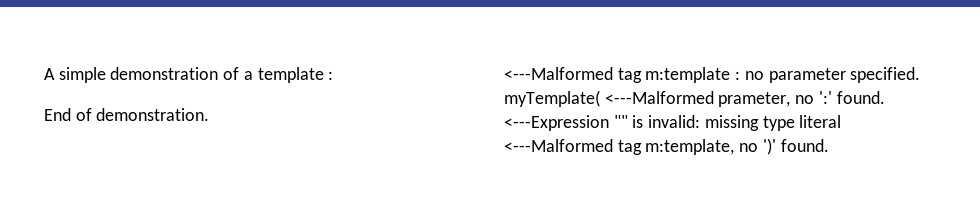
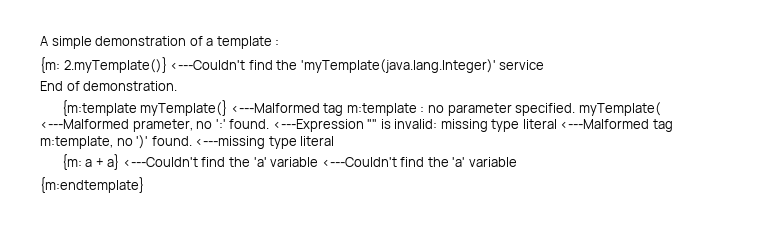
+ {m: 2.myTemplate()} <---Couldn't find the 'myTemplate(java.lang.Integer)' service
- <---Malformed tag m:template : no parameter specified. myTemplate( <---Malformed prameter, no ':' found.
+ {m:template myTemplate(} <---Malformed tag m:template : no parameter specified. myTemplate( <---Malformed prameter, no ':' found.
+ <---missing type literal
+ {m: a + a} <---Couldn't find the 'a' variable <---Couldn't find the 'a' variable
+ {m:endtemplate}

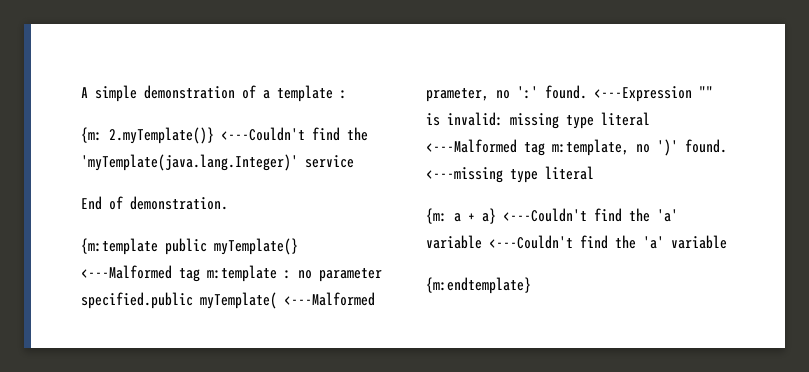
- {m:template myTemplate(} <---Malformed tag m:template : no parameter specified. myTemplate( <---Malformed prameter, no ':' found.
+ {m:template public myTemplate(} <---Malformed tag m:template : no parameter specified.public myTemplate( <---Malformed prameter, no ':' found.

